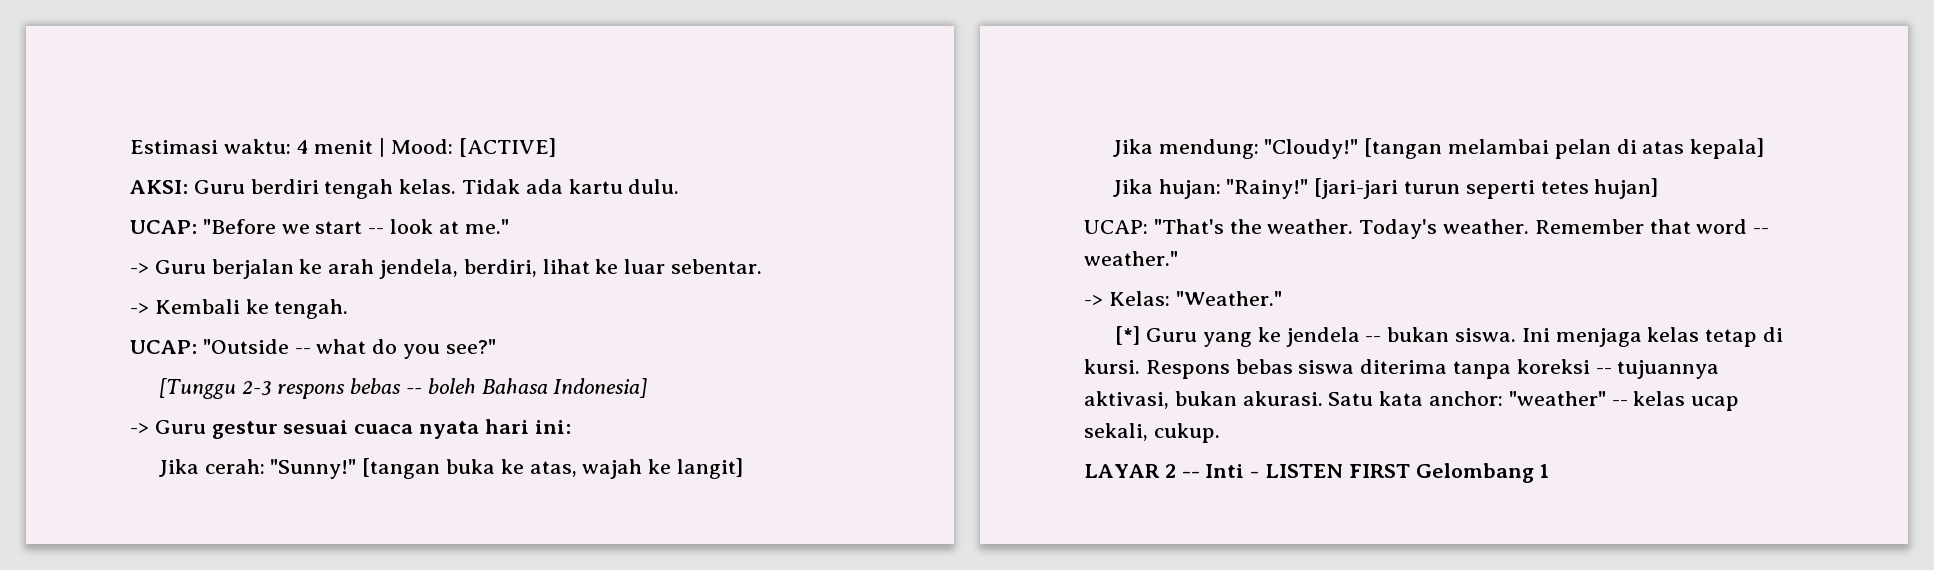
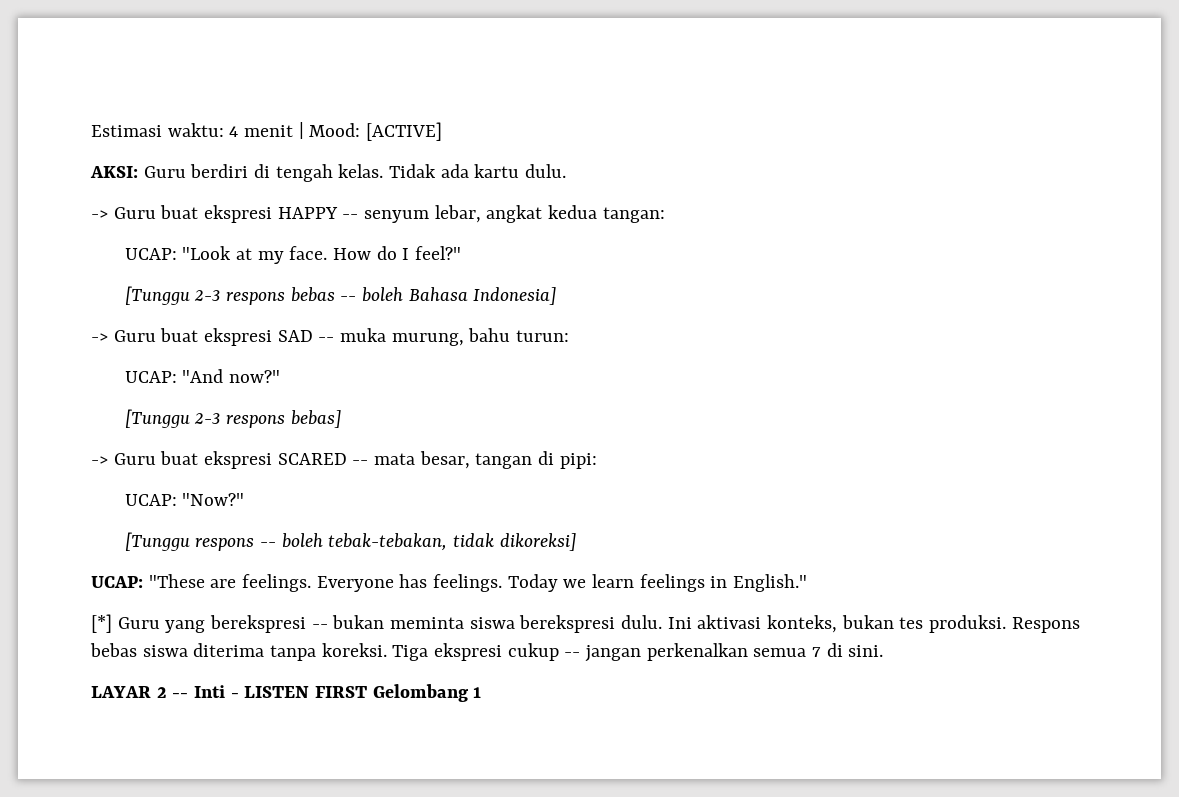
- AKSI: Guru berdiri tengah kelas.
+ AKSI: Guru berdiri di tengah kelas.
- UCAP: "Before we start -- look at me."
- -> Guru berjalan ke arah jendela, berdiri, lihat ke luar sebentar.
- -> Kembali ke tengah.
- UCAP: "Outside -- what do you see?"
+ -> Guru buat ekspresi HAPPY -- senyum lebar, angkat kedua tangan:
+ UCAP: "Look at my face. How do I feel?"
- -> Guru gestur sesuai cuaca nyata hari ini:
- Jika cerah: "Sunny!" [tangan buka ke atas, wajah ke langit]
- Jika mendung: "Cloudy!" [tangan melambai pelan di atas kepala]
- Jika hujan: "Rainy!" [jari-jari turun seperti tetes hujan]
- UCAP: "That's the weather. Today's weather. Remember that word -- weather."
- -> Kelas: "Weather."
- [*] Guru yang ke jendela -- bukan siswa. Ini menjaga kelas tetap di kursi.
+ -> Guru buat ekspresi SAD -- muka murung, bahu turun:
+ UCAP: "And now?"
+ [Tunggu 2-3 respons bebas]
+ -> Guru buat ekspresi SCARED -- mata besar, tangan di pipi:
+ UCAP: "Now?"
+ [Tunggu respons -- boleh tebak-tebakan, tidak dikoreksi]
+ UCAP: "These are feelings. Everyone has feelings. Today we learn feelings in English."
+ [*] Guru yang berekspresi -- bukan meminta siswa berekspresi dulu. Ini aktivasi konteks, bukan tes produksi.
- Respons bebas siswa diterima tanpa koreksi -- tujuannya aktivasi, bukan akurasi. Satu kata anchor: "weather" -- kelas ucap sekali, cukup.
+ Respons bebas siswa diterima tanpa koreksi. Tiga ekspresi cukup -- jangan perkenalkan semua 7 di sini.

